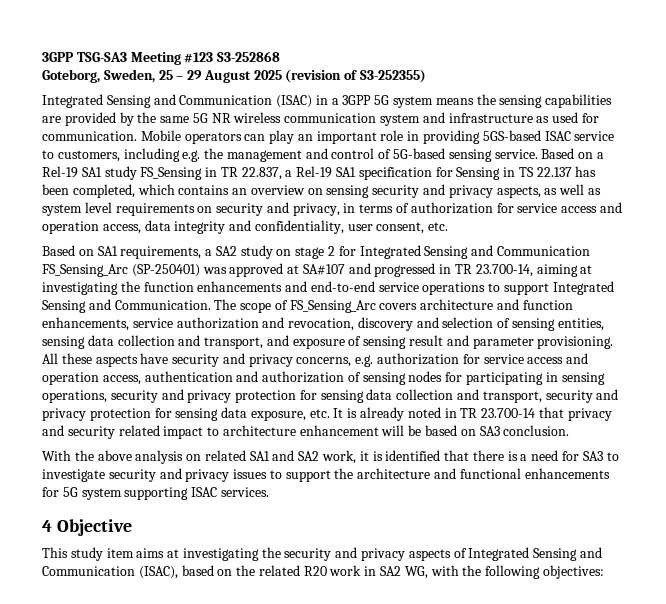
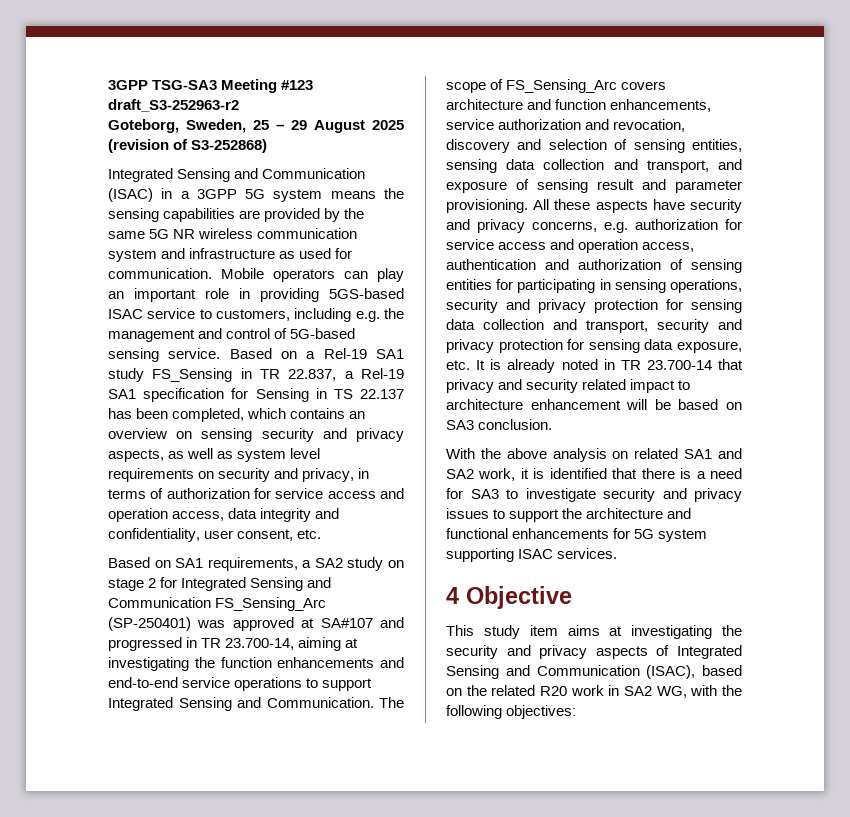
- 3GPP TSG-SA3 Meeting #123 S3-252868
+ 3GPP TSG-SA3 Meeting #123 draft_S3-252963-r2
- Goteborg, Sweden, 25 – 29 August 2025 (revision of S3-252355)
+ Goteborg, Sweden, 25 – 29 August 2025 (revision of S3-252868)
- All these aspects have security and privacy concerns, e.g. authorization for service access and operation access, authentication and authorization of sensing nodes for participating in sensing operations, security and privacy protection for sensing data collection and transport, security and privacy protection for sensing data exposure, etc. It is already noted in TR 23.700-14 that privacy and security related impact to architecture enhancement will be based on SA3 conclusion.
+ All these aspects have security and privacy concerns, e.g. authorization for service access and operation access, authentication and authorization of sensing entities for participating in sensing operations, security and privacy protection for sensing data collection and transport, security and privacy protection for sensing data exposure, etc. It is already noted in TR 23.700-14 that privacy and security related impact to architecture enhancement will be based on SA3 conclusion.

